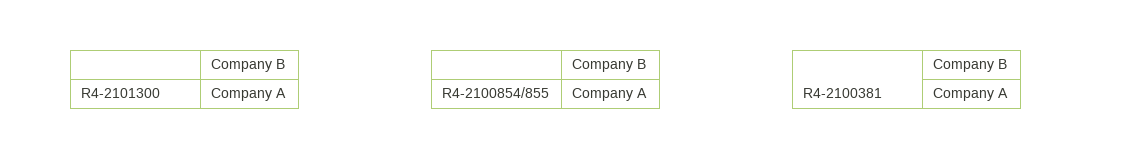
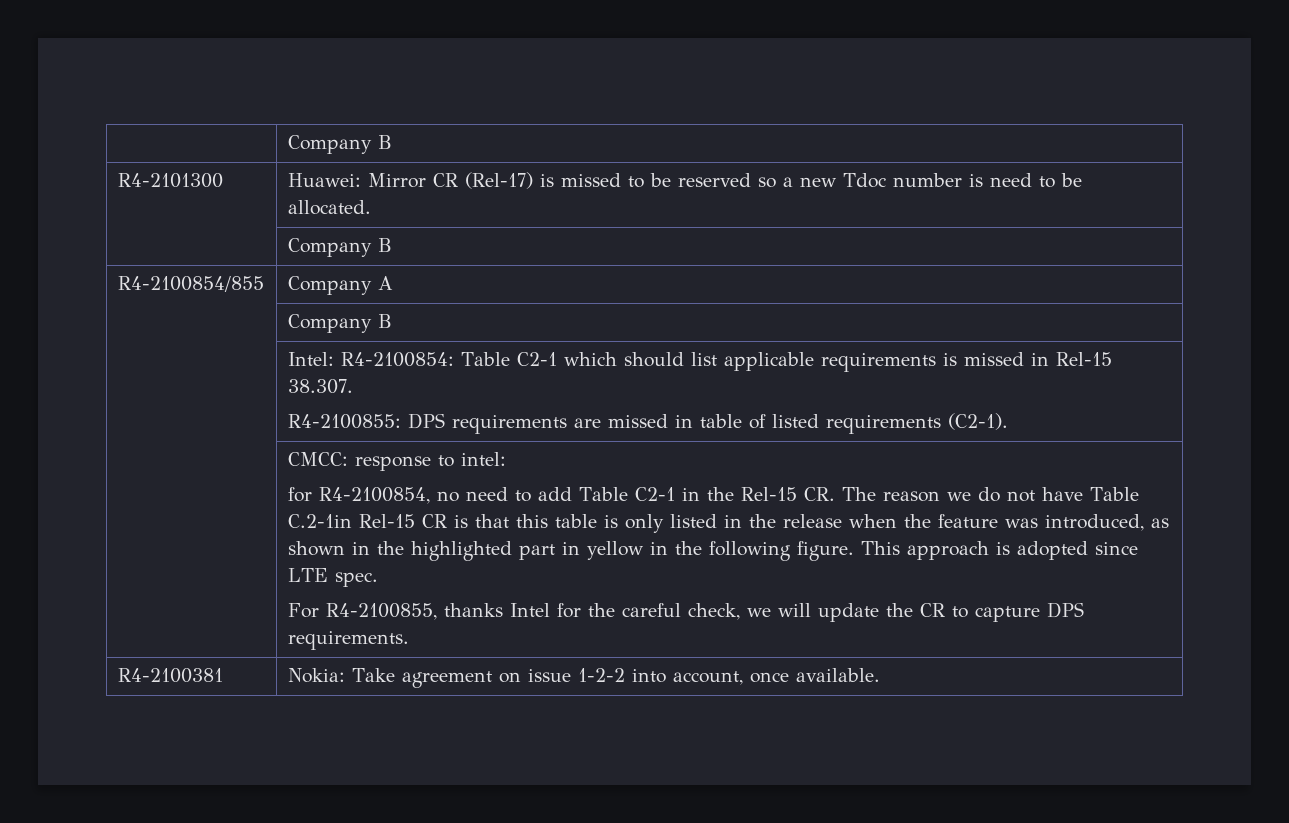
- R4-2101300 | Company A
+ R4-2101300 | Huawei: Mirror CR (Rel-17) is missed to be reserved so a new Tdoc number is need to be allocated.
- R4-2100381 | Company A
+ | Intel: R4-2100854: Table C2-1 which should list applicable requirements is missed in Rel-15 38.307.
+ R4-2100855: DPS requirements are missed in table of listed requirements (C2-1).
+ | CMCC: response to intel:
+ for R4-2100854, no need to add Table C2-1 in the Rel-15 CR. The reason we do not have Table C.2-1in Rel-15 CR is that this table is only listed in the release when the feature was introduced, as shown in the highlighted part in yellow in the following figure. This approach is adopted since LTE spec.
+ For R4-2100855, thanks Intel for the careful check, we will update the CR to capture DPS requirements.
+ R4-2100381 | Nokia: Take agreement on issue 1-2-2 into account, once available.

